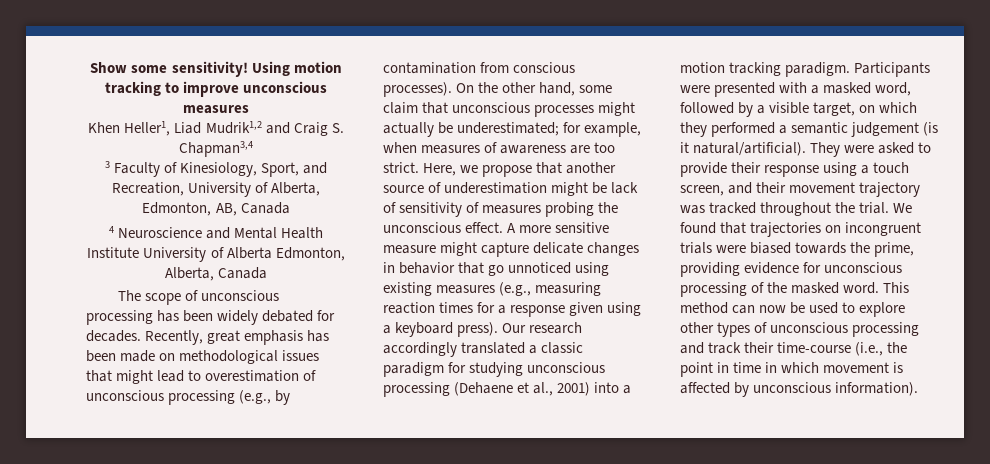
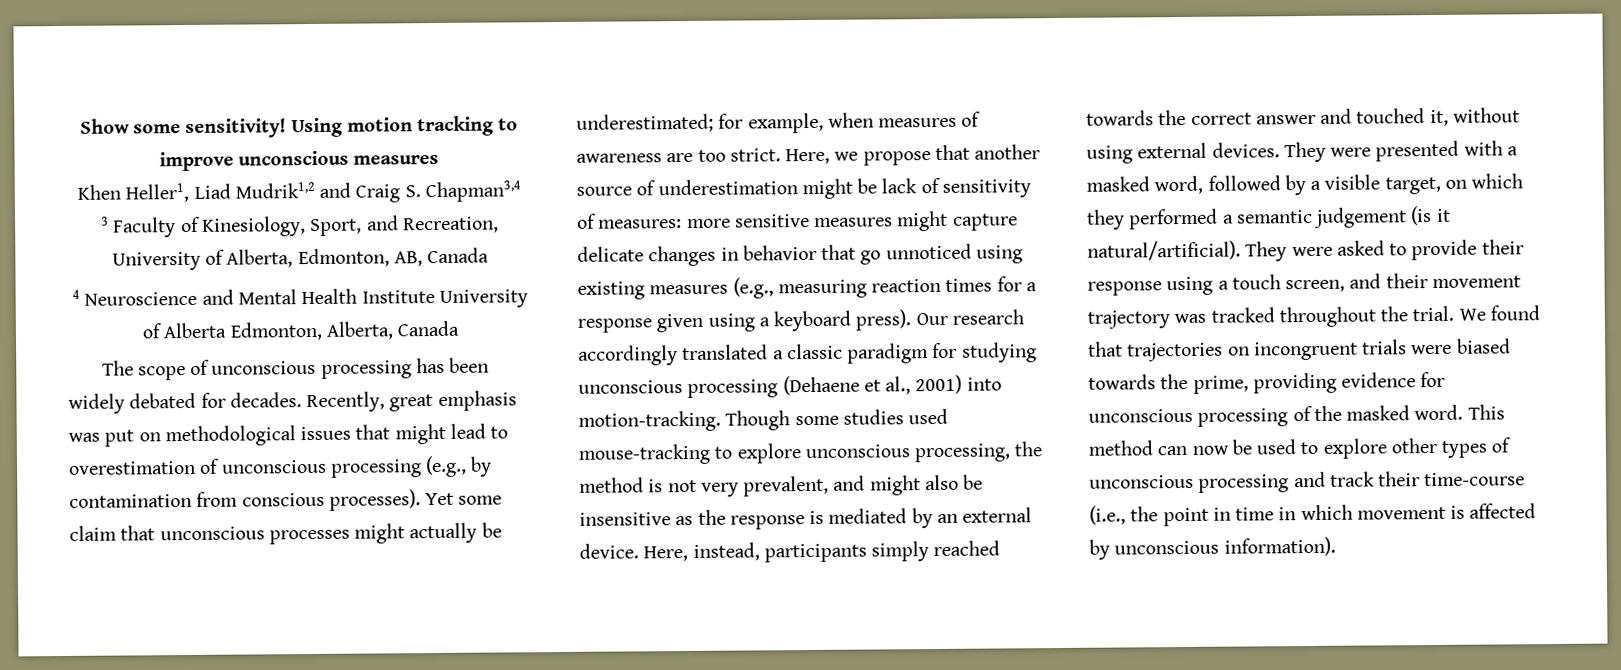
- Recently, great emphasis has been made on methodological issues that might lead to overestimation of unconscious processing (e.g., by contamination from conscious processes).
+ Recently, great emphasis was put on methodological issues that might lead to overestimation of unconscious processing (e.g., by contamination from conscious processes).
- On the other hand, some claim that unconscious processes might actually be underestimated; for example, when measures of awareness are too strict.
+ Yet some claim that unconscious processes might actually be underestimated; for example, when measures of awareness are too strict.
- Here, we propose that another source of underestimation might be lack of sensitivity of measures probing the unconscious effect. A more sensitive measure might capture delicate changes in behavior that go unnoticed using existing measures (e.g., measuring reaction times for a response given using a keyboard press).
+ Here, we propose that another source of underestimation might be lack of sensitivity of measures: more sensitive measures might capture delicate changes in behavior that go unnoticed using existing measures (e.g., measuring reaction times for a response given using a keyboard press).
- Our research accordingly translated a classic paradigm for studying unconscious processing (Dehaene et al., 2001) into a motion tracking paradigm. Participants were presented with a masked word, followed by a visible target, on which they performed a semantic judgement (is it natural/artificial).
+ Our research accordingly translated a classic paradigm for studying unconscious processing (Dehaene et al., 2001) into motion-tracking. Though some studies used mouse-tracking to explore unconscious processing, the method is not very prevalent, and might also be insensitive as the response is mediated by an external device. Here, instead, participants simply reached towards the correct answer and touched it, without using external devices. They were presented with a masked word, followed by a visible target, on which they performed a semantic judgement (is it natural/artificial).

